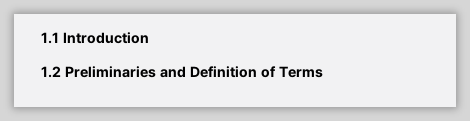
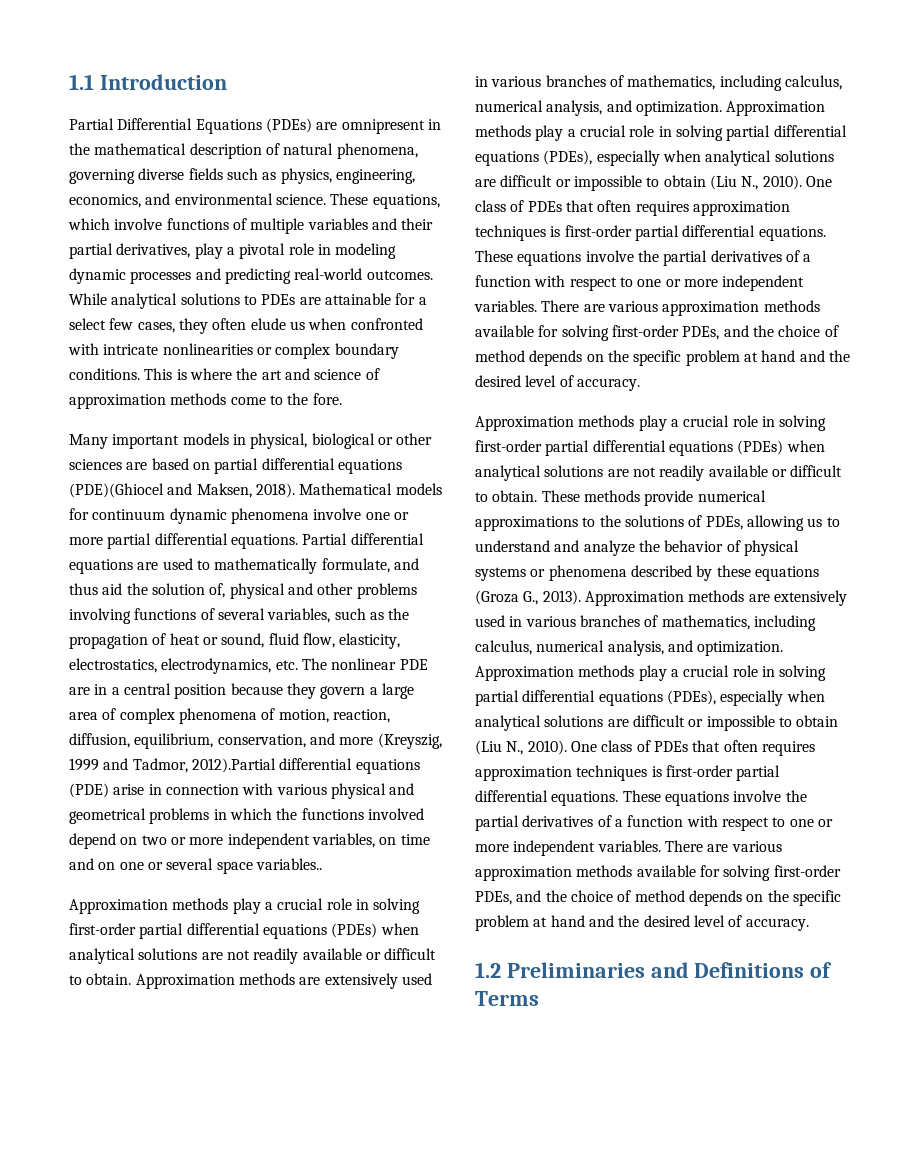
+ Partial Differential Equations (PDEs) are omnipresent in the mathematical description of natural phenomena, governing diverse fields such as physics, engineering, economics, and environmental science. These equations, which involve functions of multiple variables and their partial derivatives, play a pivotal role in modeling dynamic processes and predicting real-world outcomes. While analytical solutions to PDEs are attainable for a select few cases, they often elude us when confronted with intricate nonlinearities or complex boundary conditions. This is where the art and science of approximation methods come to the fore.
+ Many important models in physical, biological or other sciences are based on partial differential equations (PDE)(Ghiocel and Maksen, 2018). Mathematical models for continuum dynamic phenomena involve one or more partial differential equations. Partial differential equations are used to mathematically formulate, and thus aid the solution of, physical and other problems involving functions of several variables, such as the propagation of heat or sound, fluid flow, elasticity, electrostatics, electrodynamics, etc. The nonlinear PDE are in a central position because they govern a large area of complex phenomena of motion, reaction, diffusion, equilibrium, conservation, and more (Kreyszig, 1999 and Tadmor, 2012).Partial differential equations (PDE) arise in connection with various physical and geometrical problems in which the functions involved depend on two or more independent variables, on time and on one or several space variables..
+ Approximation methods play a crucial role in solving first-order partial differential equations (PDEs) when analytical solutions are not readily available or difficult to obtain. Approximation methods are extensively used in various branches of mathematics, including calculus, numerical analysis, and optimization. Approximation methods play a crucial role in solving partial differential equations (PDEs), especially when analytical solutions are difficult or impossible to obtain (Liu N., 2010). One class of PDEs that often requires approximation techniques is first-order partial differential equations. These equations involve the partial derivatives of a function with respect to one or more independent variables. There are various approximation methods available for solving first-order PDEs, and the choice of method depends on the specific problem at hand and the desired level of accuracy.
+ Approximation methods play a crucial role in solving first-order partial differential equations (PDEs) when analytical solutions are not readily available or difficult to obtain. These methods provide numerical approximations to the solutions of PDEs, allowing us to understand and analyze the behavior of physical systems or phenomena described by these equations (Groza G., 2013). Approximation methods are extensively used in various branches of mathematics, including calculus, numerical analysis, and optimization. Approximation methods play a crucial role in solving partial differential equations (PDEs), especially when analytical solutions are difficult or impossible to obtain (Liu N., 2010). One class of PDEs that often requires approximation techniques is first-order partial differential equations. These equations involve the partial derivatives of a function with respect to one or more independent variables. There are various approximation methods available for solving first-order PDEs, and the choice of method depends on the specific problem at hand and the desired level of accuracy.
- 1.2 Preliminaries and Definition of Terms
+ 1.2 Preliminaries and Definitions of Terms

